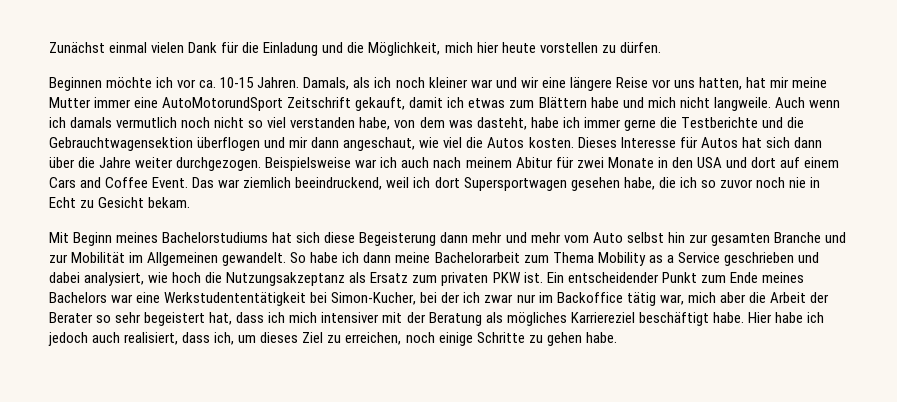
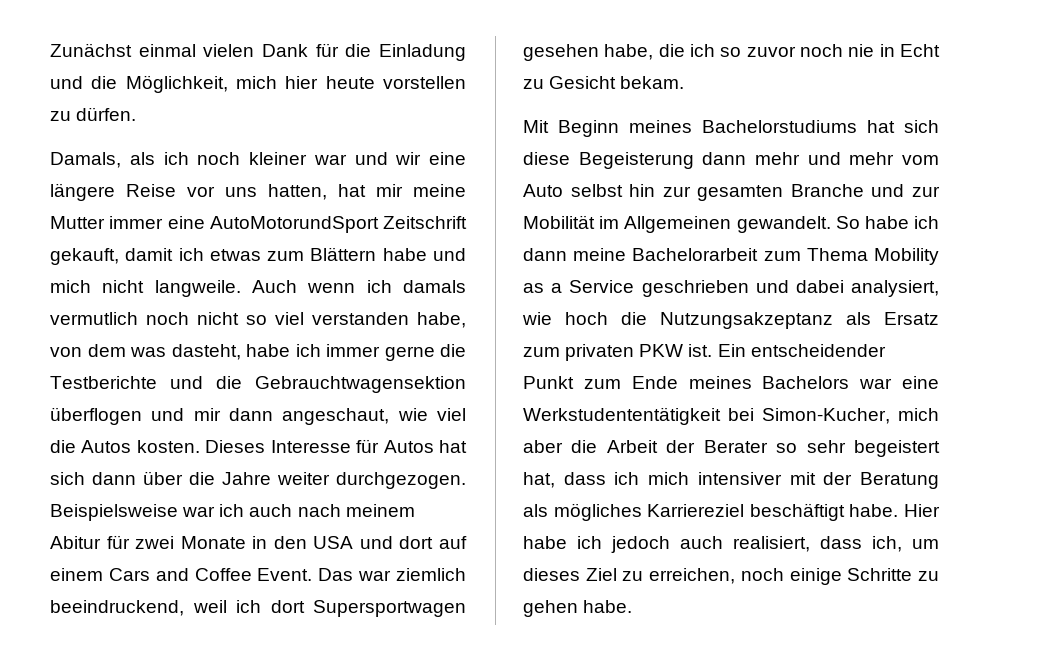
- Beginnen möchte ich vor ca. 10-15 Jahren.
- Ein entscheidender Punkt zum Ende meines Bachelors war eine Werkstudententätigkeit bei Simon-Kucher, bei der ich zwar nur im Backoffice tätig war, mich aber die Arbeit der Berater so sehr begeistert hat, dass ich mich intensiver mit der Beratung als mögliches Karriereziel beschäftigt habe.
+ Ein entscheidender Punkt zum Ende meines Bachelors war eine Werkstudententätigkeit bei Simon-Kucher, mich aber die Arbeit der Berater so sehr begeistert hat, dass ich mich intensiver mit der Beratung als mögliches Karriereziel beschäftigt habe.

